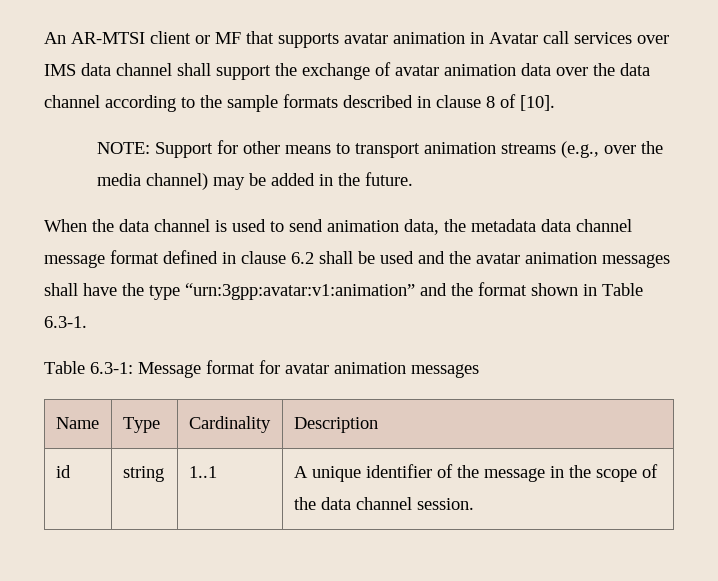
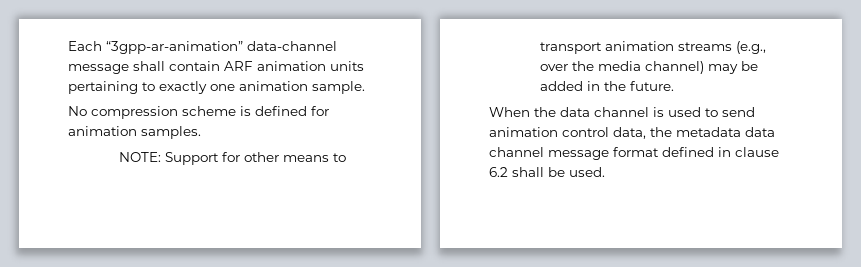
- An AR-MTSI client or MF that supports avatar animation in Avatar call services over IMS data channel shall support the exchange of avatar animation data over the data channel according to the sample formats described in clause 8 of [10].
+ Each “3gpp-ar-animation” data-channel message shall contain ARF animation units pertaining to exactly one animation sample.
+ No compression scheme is defined for animation samples.
- When the data channel is used to send animation data, the metadata data channel message format defined in clause 6.2 shall be used and the avatar animation messages shall have the type “urn:3gpp:avatar:v1:animation” and the format shown in Table 6.3-1.
- Table 6.3-1: Message format for avatar animation messages
- Name | Type | Cardinality | Description
- id | string | 1..1 | A unique identifier of the message in the scope of the data channel session.
+ When the data channel is used to send animation control data, the metadata data channel message format defined in clause 6.2 shall be used.

